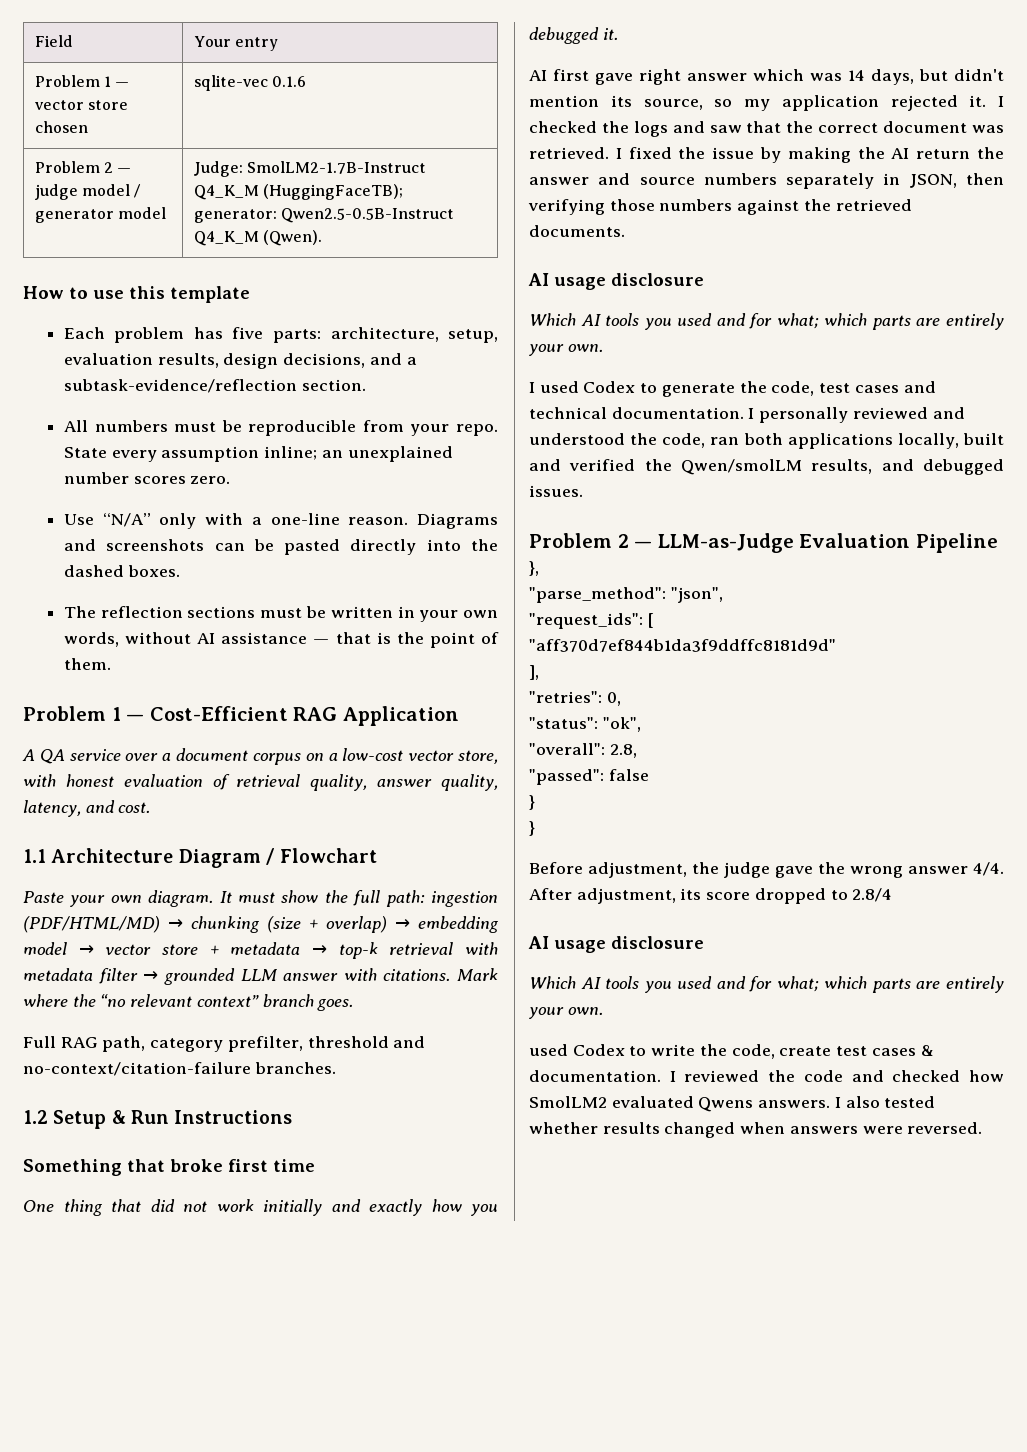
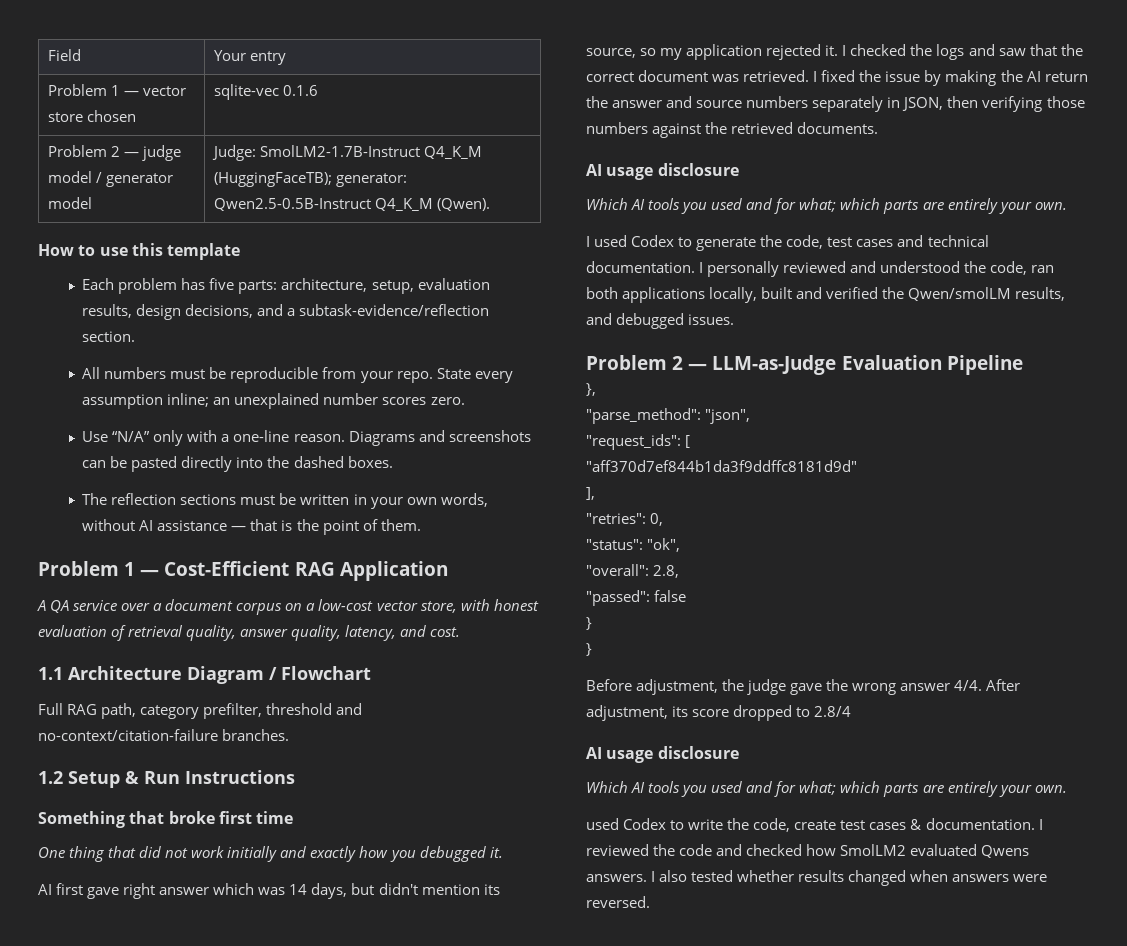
- Paste your own diagram. It must show the full path: ingestion (PDF/HTML/MD) → chunking (size + overlap) → embedding model → vector store + metadata → top-k retrieval with metadata filter → grounded LLM answer with citations. Mark where the “no relevant context” branch goes.

